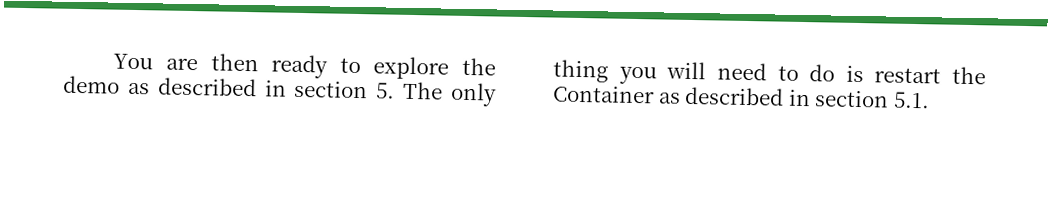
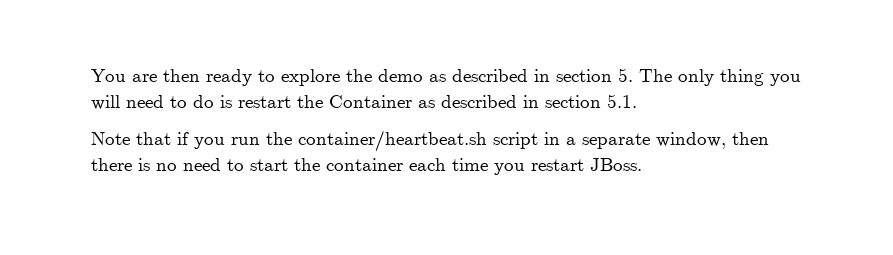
+ Note that if you run the container/heartbeat.sh script in a separate window, then there is no need to start the container each time you restart JBoss.

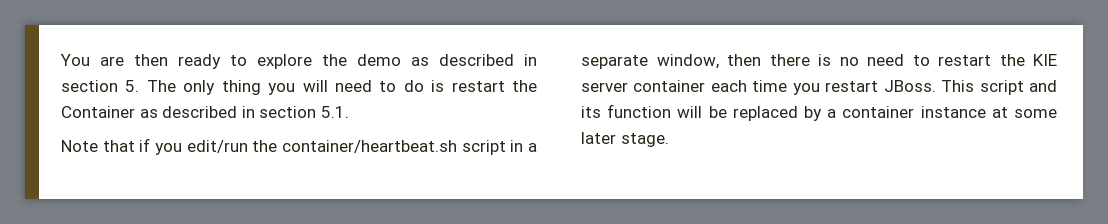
- Note that if you run the container/heartbeat.sh script in a separate window, then there is no need to start the container each time you restart JBoss.
+ Note that if you edit/run the container/heartbeat.sh script in a separate window, then there is no need to restart the KIE server container each time you restart JBoss.
+ This script and its function will be replaced by a container instance at some later stage.

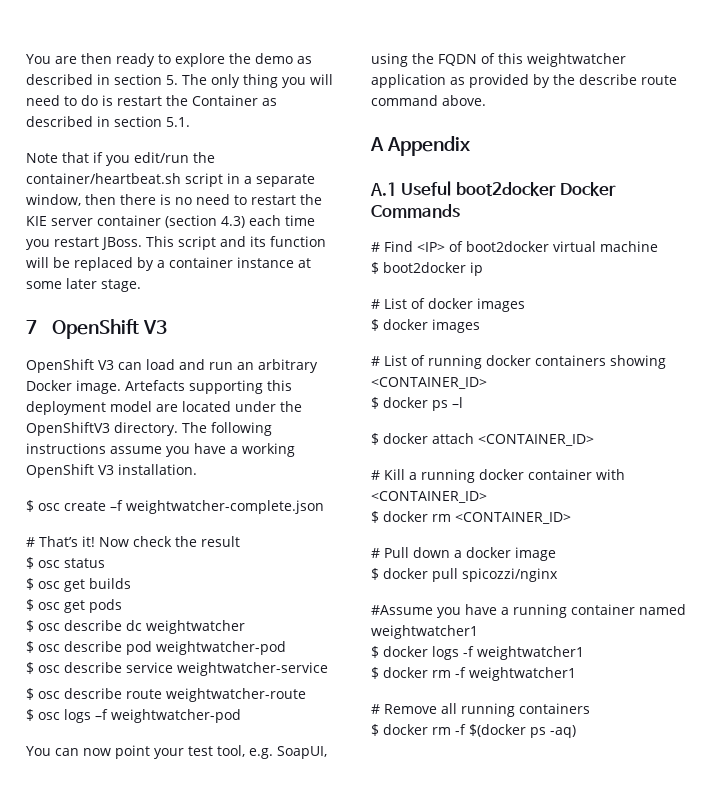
- Note that if you edit/run the container/heartbeat.sh script in a separate window, then there is no need to restart the KIE server container each time you restart JBoss.
+ Note that if you edit/run the container/heartbeat.sh script in a separate window, then there is no need to restart the KIE server container (section 4.3) each time you restart JBoss.
+ 7 OpenShift V3
+ OpenShift V3 can load and run an arbitrary Docker image. Artefacts supporting this deployment model are located under the OpenShiftV3 directory. The following instructions assume you have a working OpenShift V3 installation.
+ $ osc create –f weightwatcher-complete.json
+ # That’s it! Now check the result
+ $ osc status
+ $ osc get builds
+ $ osc get pods
+ $ osc describe dc weightwatcher
+ $ osc describe pod weightwatcher-pod
+ $ osc describe service weightwatcher-service
+ $ osc describe route weightwatcher-route
+ $ osc logs –f weightwatcher-pod
+ You can now point your test tool, e.g. SoapUI, using the FQDN of this weightwatcher application as provided by the describe route command above.
+ A Appendix
+ A.1 Useful boot2docker Docker Commands
+ # Find <IP> of boot2docker virtual machine
+ $ boot2docker ip
+ # List of docker images
+ $ docker images
+ # List of running docker containers showing <CONTAINER_ID>
+ $ docker ps –l
+ $ docker attach <CONTAINER_ID>
+ # Kill a running docker container with <CONTAINER_ID>
+ $ docker rm <CONTAINER_ID>
+ # Pull down a docker image
+ $ docker pull spicozzi/nginx
+ #Assume you have a running container named weightwatcher1
+ $ docker logs -f weightwatcher1
+ $ docker rm -f weightwatcher1
+ # Remove all running containers
+ $ docker rm -f $(docker ps -aq)

